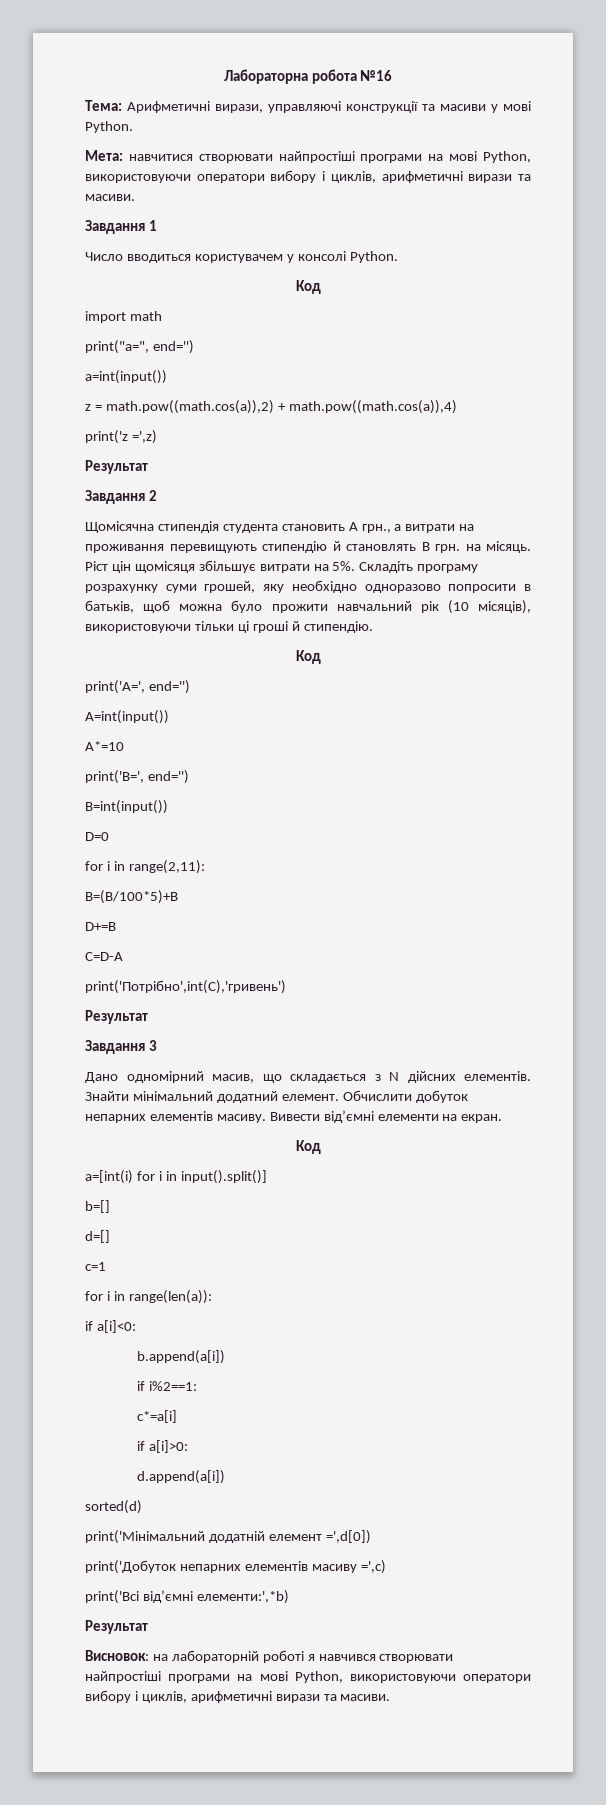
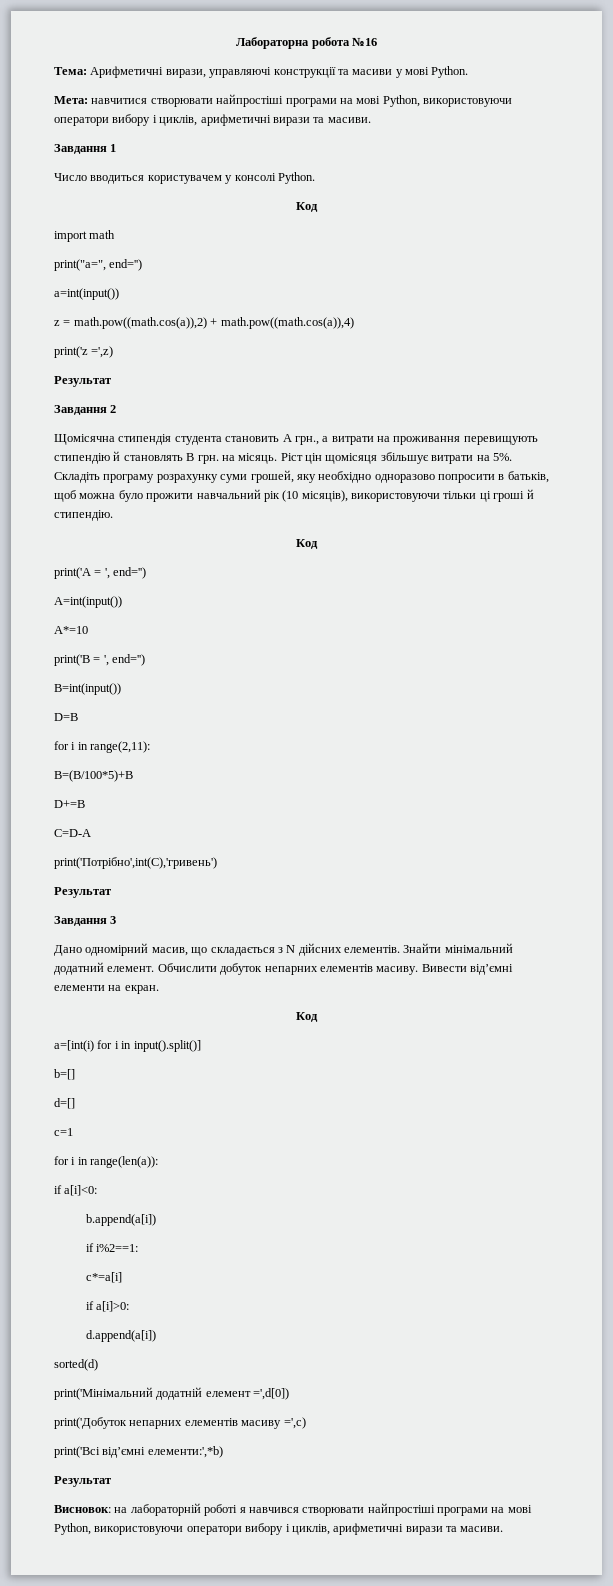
- print('A=', end='')
+ print('A = ', end='')
- print('B=', end='')
+ print('B = ', end='')
- D=0
+ D=B

